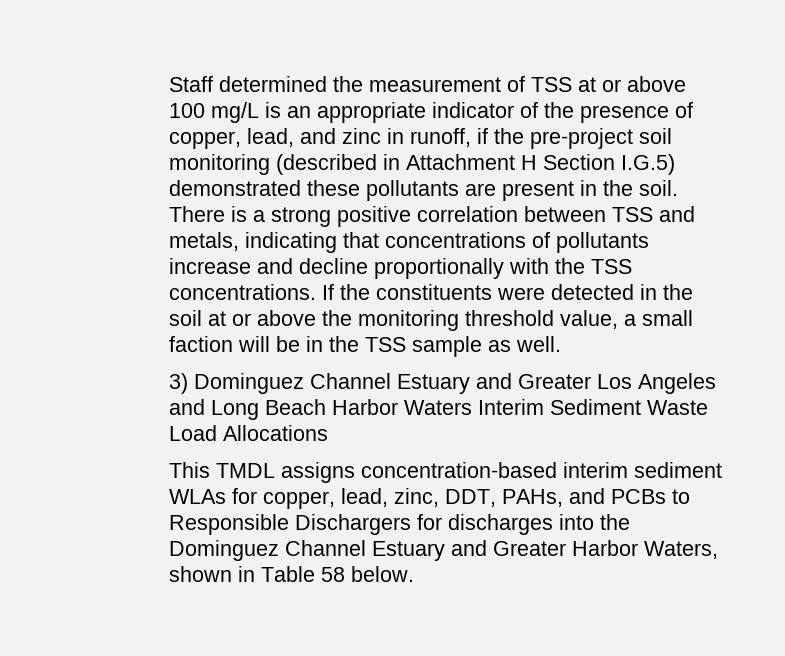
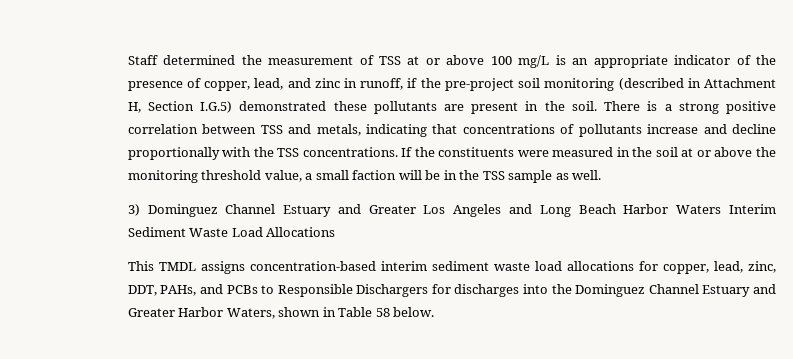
- Staff determined the measurement of TSS at or above 100 mg/L is an appropriate indicator of the presence of copper, lead, and zinc in runoff, if the pre-project soil monitoring (described in Attachment H Section I.G.5) demonstrated these pollutants are present in the soil.
+ Staff determined the measurement of TSS at or above 100 mg/L is an appropriate indicator of the presence of copper, lead, and zinc in runoff, if the pre-project soil monitoring (described in Attachment H, Section I.G.5) demonstrated these pollutants are present in the soil.
- If the constituents were detected in the soil at or above the monitoring threshold value, a small faction will be in the TSS sample as well.
+ If the constituents were measured in the soil at or above the monitoring threshold value, a small faction will be in the TSS sample as well.
- This TMDL assigns concentration-based interim sediment WLAs for copper, lead, zinc, DDT, PAHs, and PCBs to Responsible Dischargers for discharges into the Dominguez Channel Estuary and Greater Harbor Waters, shown in Table 58 below.
+ This TMDL assigns concentration-based interim sediment waste load allocations for copper, lead, zinc, DDT, PAHs, and PCBs to Responsible Dischargers for discharges into the Dominguez Channel Estuary and Greater Harbor Waters, shown in Table 58 below.

